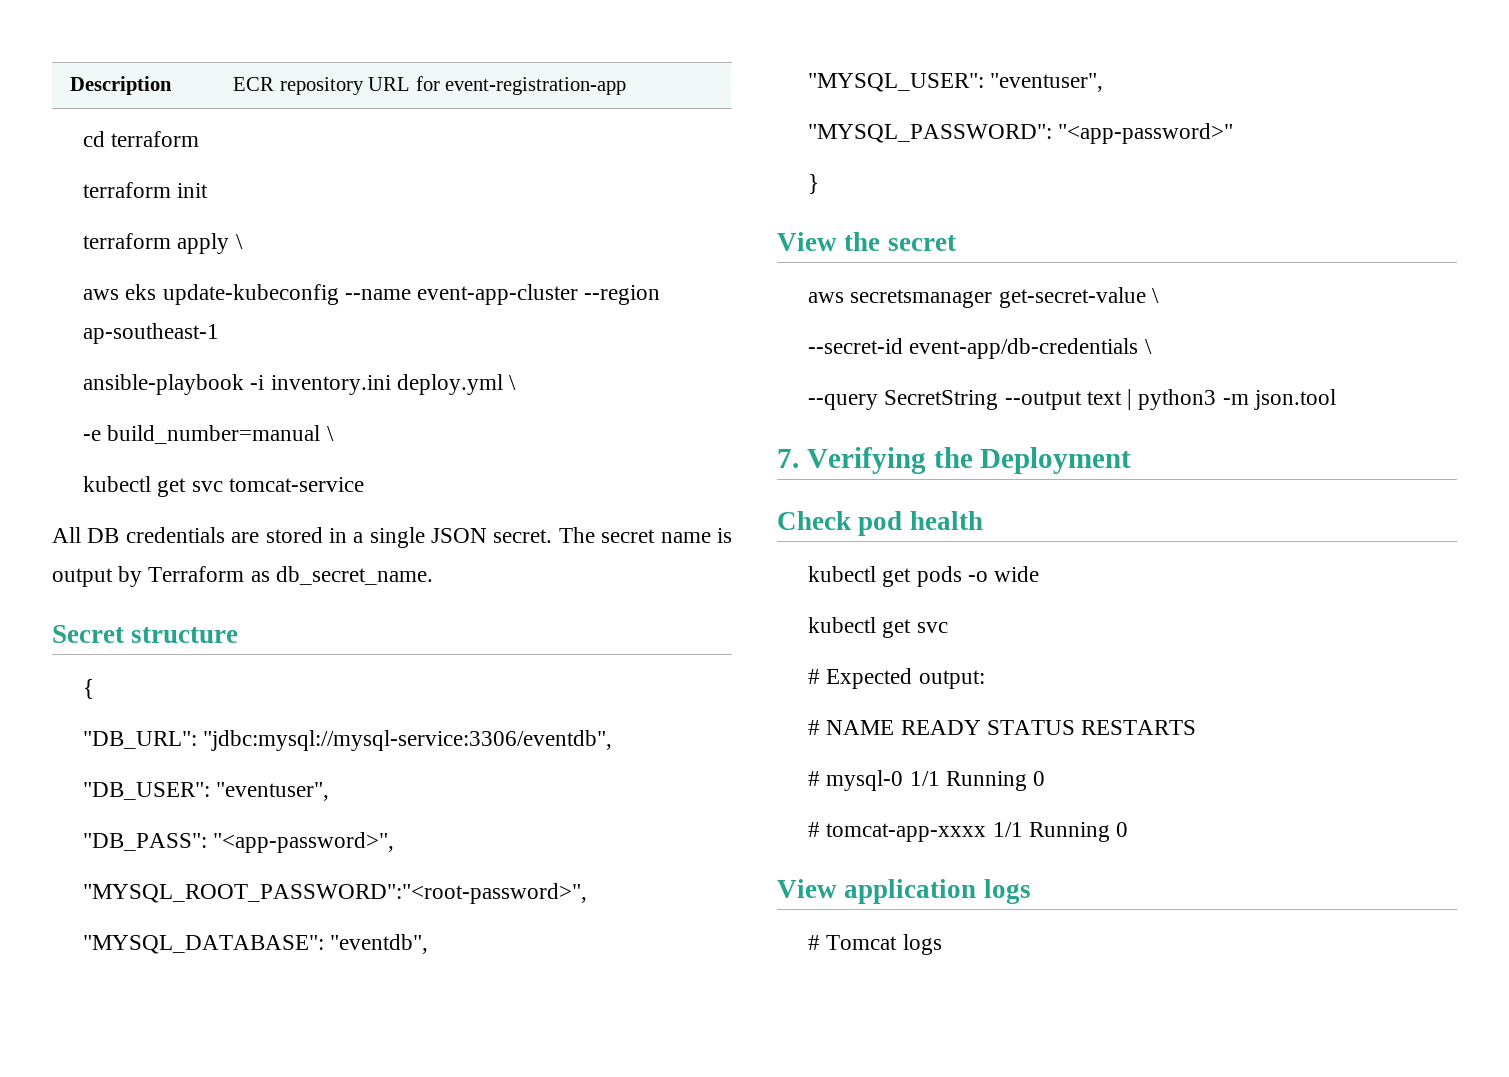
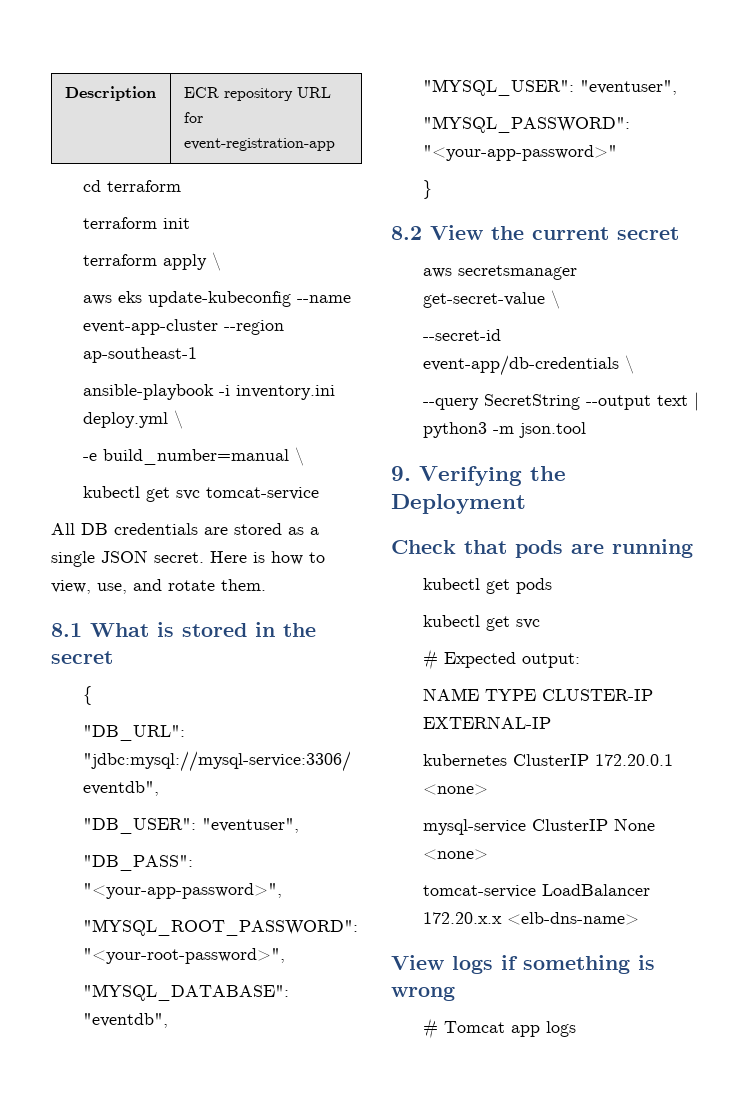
- All DB credentials are stored in a single JSON secret.
+ All DB credentials are stored as a single JSON secret.
- The secret name is output by Terraform as db_secret_name.
- Secret structure
+ Here is how to view, use, and rotate them.
+ 8.1 What is stored in the secret
- "DB_PASS": "<app-password>",
- "MYSQL_ROOT_PASSWORD":"<root-password>",
+ "DB_PASS": "<your-app-password>",
+ "MYSQL_ROOT_PASSWORD": "<your-root-password>",
- "MYSQL_PASSWORD": "<app-password>"
+ "MYSQL_PASSWORD": "<your-app-password>"
- View the secret
+ 8.2 View the current secret
- 7. Verifying the Deployment
+ 9. Verifying the Deployment
- Check pod health
+ Check that pods are running
- kubectl get pods -o wide
+ kubectl get pods
- # NAME READY STATUS RESTARTS
- # mysql-0 1/1 Running 0
- # tomcat-app-xxxx 1/1 Running 0
- View application logs
+ NAME TYPE CLUSTER-IP EXTERNAL-IP
+ kubernetes ClusterIP 172.20.0.1 <none>
+ mysql-service ClusterIP None <none>
+ tomcat-service LoadBalancer 172.20.x.x <elb-dns-name>
+ View logs if something is wrong
- # Tomcat logs
+ # Tomcat app logs

